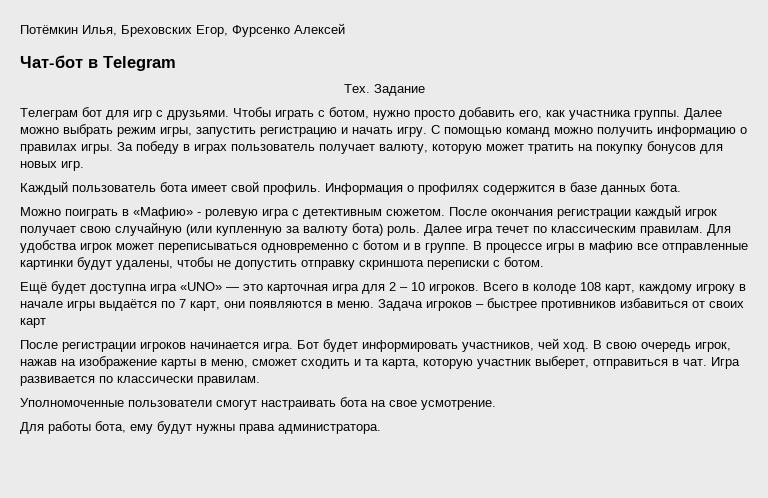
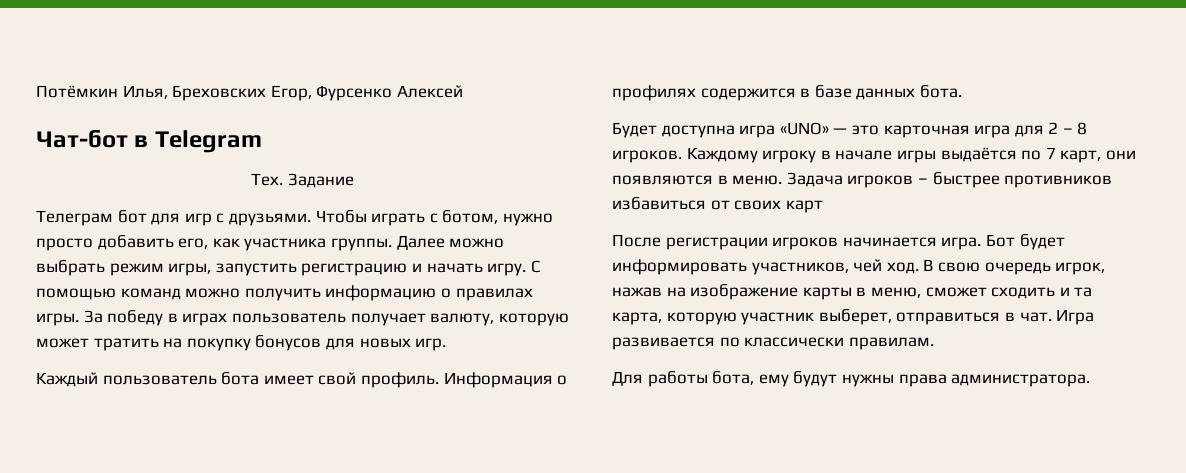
- Можно поиграть в «Мафию» - ролевую игра с детективным сюжетом. После окончания регистрации каждый игрок получает свою случайную (или купленную за валюту бота) роль. Далее игра течет по классическим правилам. Для удобства игрок может переписываться одновременно с ботом и в группе. В процессе игры в мафию все отправленные картинки будут удалены, чтобы не допустить отправку скриншота переписки с ботом.
- Ещё будет доступна игра «UNO» — это карточная игра для 2 – 10 игроков. Всего в колоде 108 карт, каждому игроку в начале игры выдаётся по 7 карт, они появляются в меню.
+ Будет доступна игра «UNO» — это карточная игра для 2 – 8 игроков. Каждому игроку в начале игры выдаётся по 7 карт, они появляются в меню.
- Уполномоченные пользователи смогут настраивать бота на свое усмотрение.

